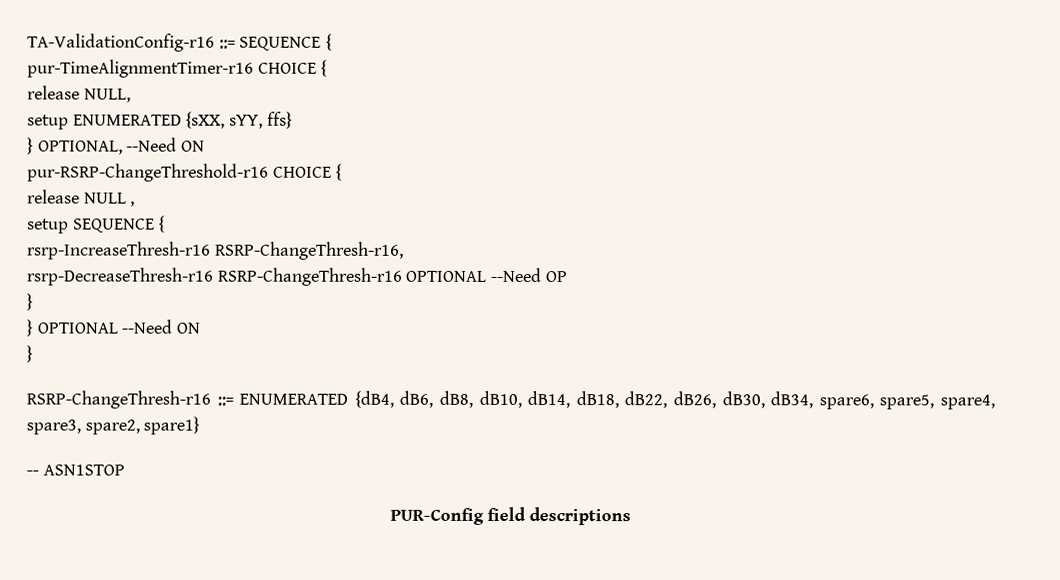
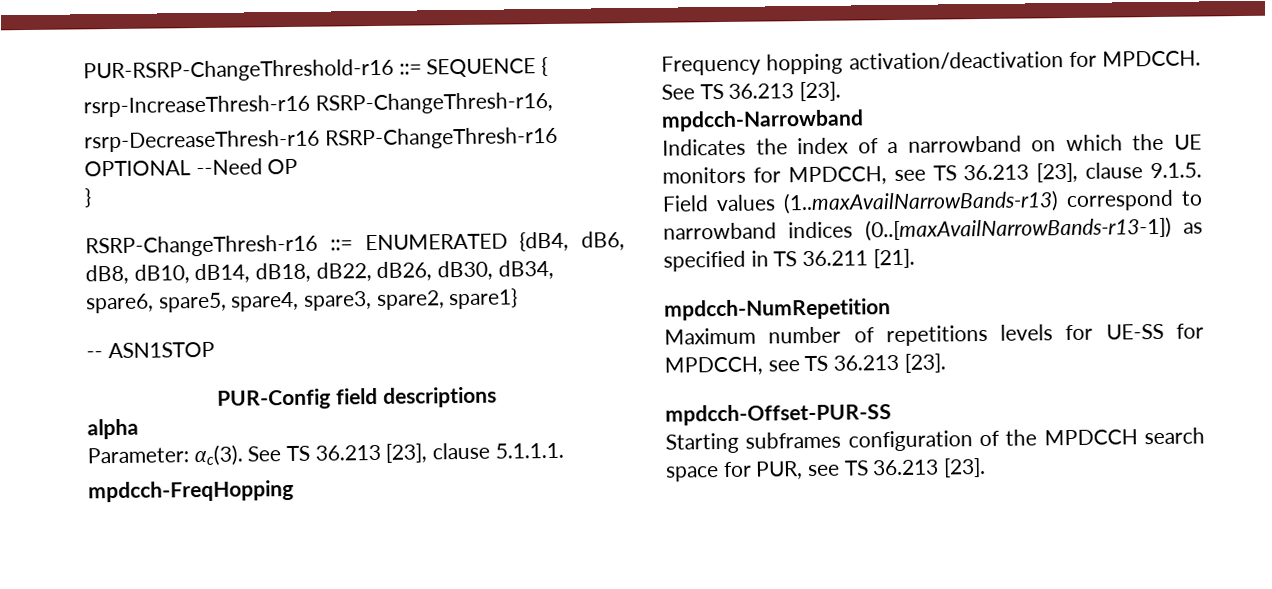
- TA-ValidationConfig-r16 ::= SEQUENCE {
+ PUR-RSRP-ChangeThreshold-r16 ::= SEQUENCE {
- pur-TimeAlignmentTimer-r16 CHOICE {
- release NULL,
- setup ENUMERATED {sXX, sYY, ffs}
- } OPTIONAL, --Need ON
- pur-RSRP-ChangeThreshold-r16 CHOICE {
- release NULL ,
- setup SEQUENCE {
- } OPTIONAL --Need ON
- }
+ alpha
+ Parameter: αc(3). See TS 36.213 [23], clause 5.1.1.1.
+ mpdcch-FreqHopping
+ Frequency hopping activation/deactivation for MPDCCH. See TS 36.213 [23].
+ mpdcch-Narrowband
+ Indicates the index of a narrowband on which the UE monitors for MPDCCH, see TS 36.213 [23], clause 9.1.5. Field values (1..maxAvailNarrowBands-r13) correspond to narrowband indices (0..[maxAvailNarrowBands-r13-1]) as specified in TS 36.211 [21].
+ mpdcch-NumRepetition
+ Maximum number of repetitions levels for UE-SS for MPDCCH, see TS 36.213 [23].
+ mpdcch-Offset-PUR-SS
+ Starting subframes configuration of the MPDCCH search space for PUR, see TS 36.213 [23].

